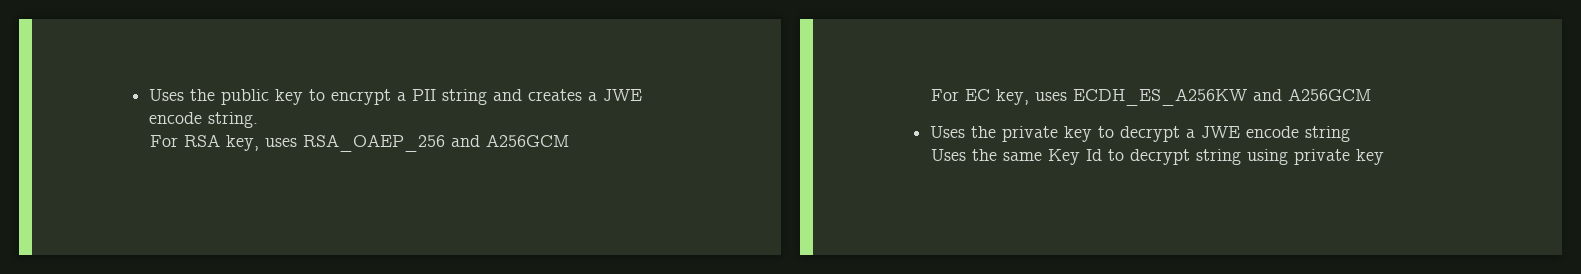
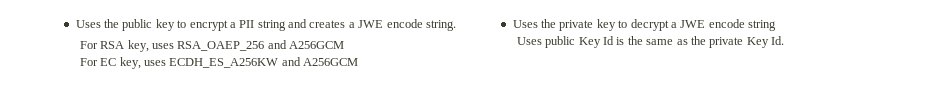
- Uses the same Key Id to decrypt string using private key
+ Uses public Key Id is the same as the private Key Id.

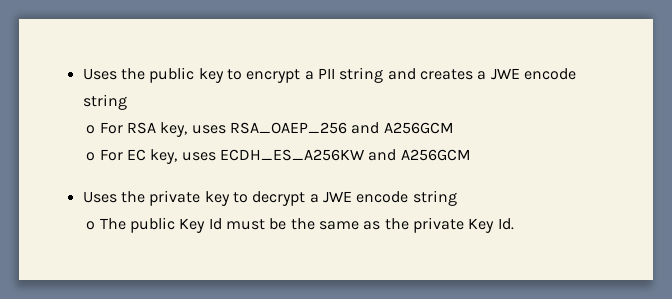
- Uses the public key to encrypt a PII string and creates a JWE encode string.
- For RSA key, uses RSA_OAEP_256 and A256GCM
+ Uses the public key to encrypt a PII string and creates a JWE encode string
+ o For RSA key, uses RSA_OAEP_256 and A256GCM
- For EC key, uses ECDH_ES_A256KW and A256GCM
+ o For EC key, uses ECDH_ES_A256KW and A256GCM
- Uses public Key Id is the same as the private Key Id.
+ o The public Key Id must be the same as the private Key Id.

